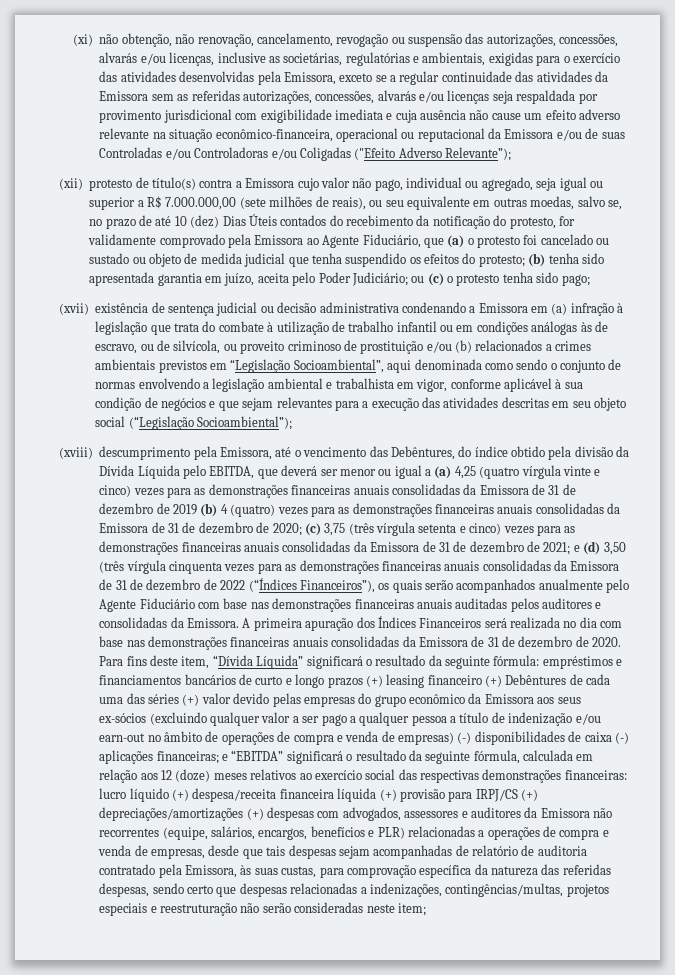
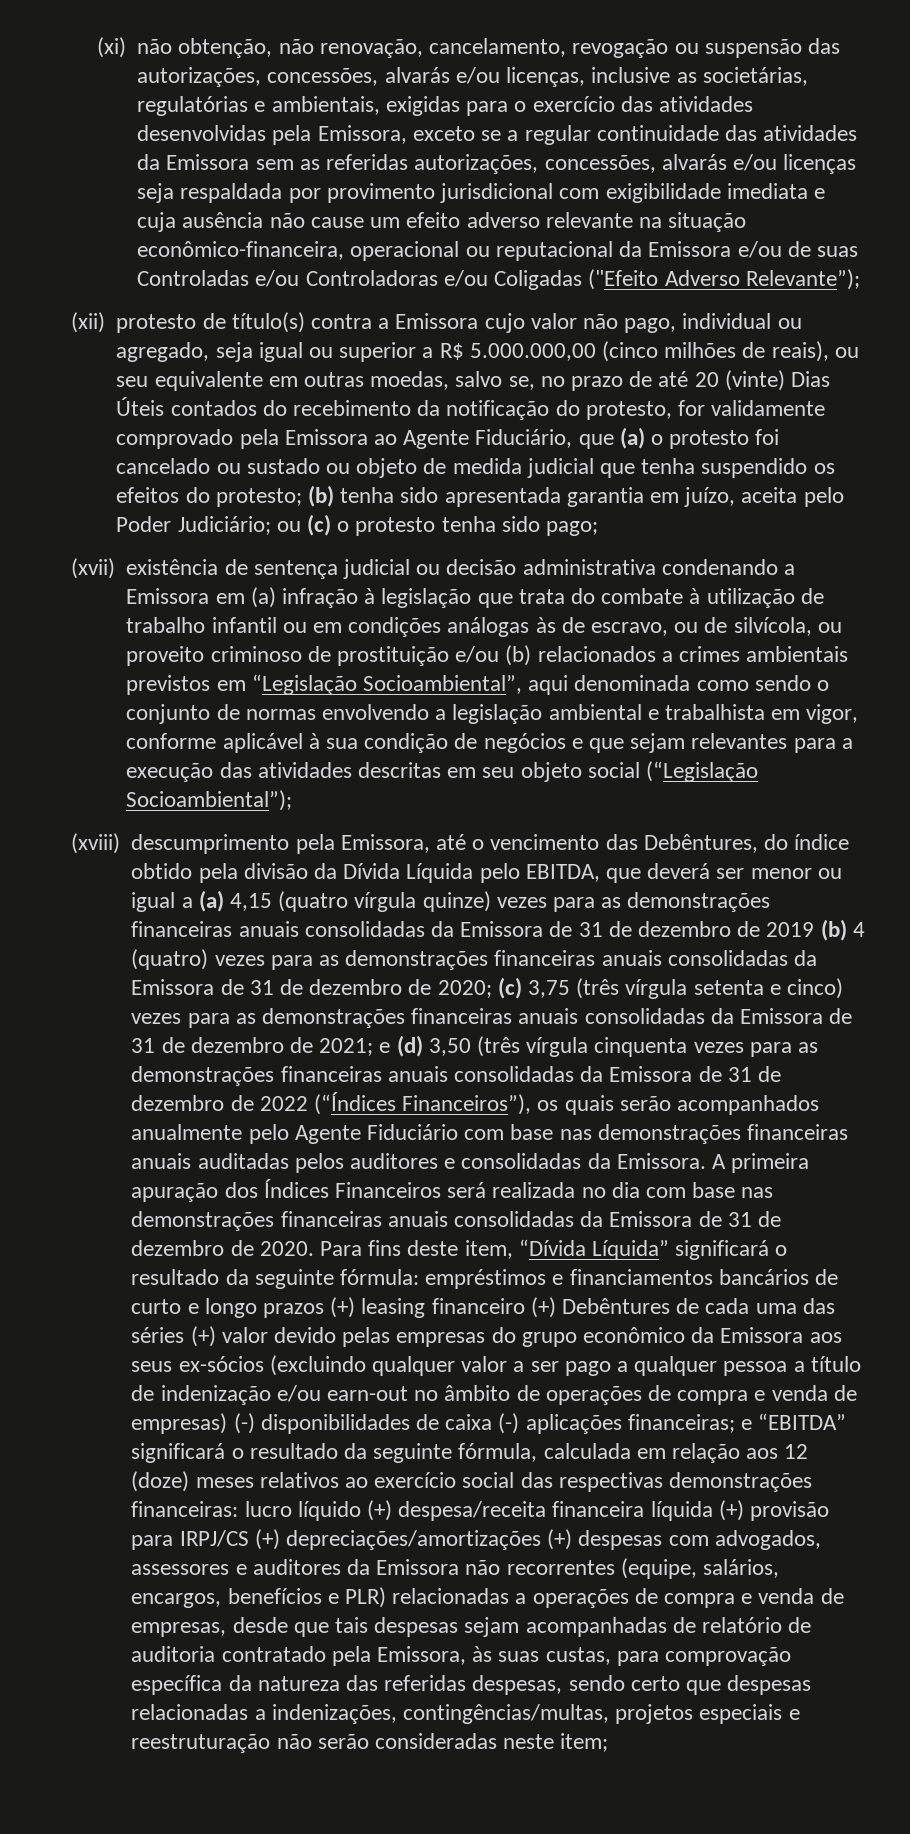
- (xii) protesto de título(s) contra a Emissora cujo valor não pago, individual ou agregado, seja igual ou superior a R$ 7.000.000,00 (sete milhões de reais), ou seu equivalente em outras moedas, salvo se, no prazo de até 10 (dez) Dias Úteis contados do recebimento da notificação do protesto, for validamente comprovado pela Emissora ao Agente Fiduciário, que (a) o protesto foi cancelado ou sustado ou objeto de medida judicial que tenha suspendido os efeitos do protesto;
+ (xii) protesto de título(s) contra a Emissora cujo valor não pago, individual ou agregado, seja igual ou superior a R$ 5.000.000,00 (cinco milhões de reais), ou seu equivalente em outras moedas, salvo se, no prazo de até 20 (vinte) Dias Úteis contados do recebimento da notificação do protesto, for validamente comprovado pela Emissora ao Agente Fiduciário, que (a) o protesto foi cancelado ou sustado ou objeto de medida judicial que tenha suspendido os efeitos do protesto;
- (xviii) descumprimento pela Emissora, até o vencimento das Debêntures, do índice obtido pela divisão da Dívida Líquida pelo EBITDA, que deverá ser menor ou igual a (a) 4,25 (quatro vírgula vinte e cinco) vezes para as demonstrações financeiras anuais consolidadas da Emissora de 31 de dezembro de 2019 (b) 4 (quatro) vezes para as demonstrações financeiras anuais consolidadas da Emissora de 31 de dezembro de 2020;
+ (xviii) descumprimento pela Emissora, até o vencimento das Debêntures, do índice obtido pela divisão da Dívida Líquida pelo EBITDA, que deverá ser menor ou igual a (a) 4,15 (quatro vírgula quinze) vezes para as demonstrações financeiras anuais consolidadas da Emissora de 31 de dezembro de 2019 (b) 4 (quatro) vezes para as demonstrações financeiras anuais consolidadas da Emissora de 31 de dezembro de 2020;

